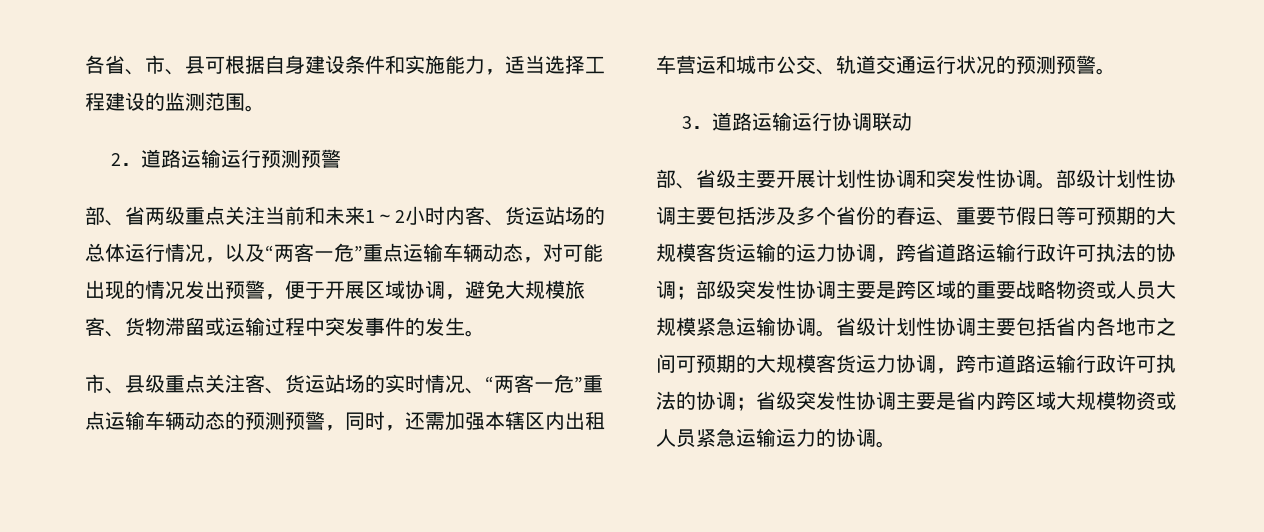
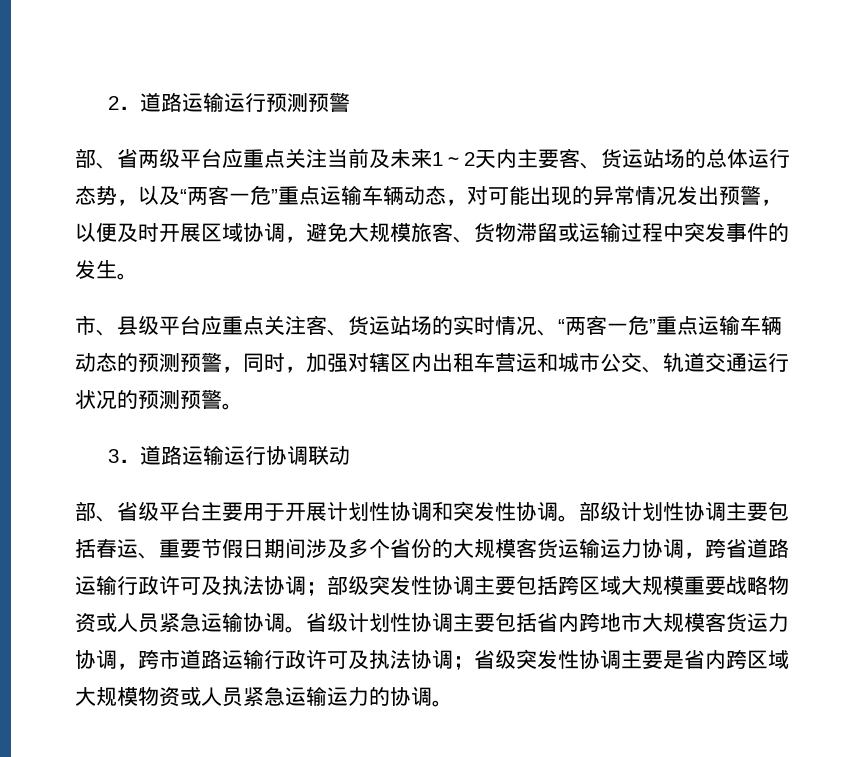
- 各省、市、县可根据自身建设条件和实施能力，适当选择工程建设的监测范围。
- 部、省两级重点关注当前和未来1～2小时内客、货运站场的总体运行情况，以及“两客一危”重点运输车辆动态，对可能出现的情况发出预警，便于开展区域协调，避免大规模旅客、货物滞留或运输过程中突发事件的发生。
+ 部、省两级平台应重点关注当前及未来1～2天内主要客、货运站场的总体运行态势，以及“两客一危”重点运输车辆动态，对可能出现的异常情况发出预警，以便及时开展区域协调，避免大规模旅客、货物滞留或运输过程中突发事件的发生。
- 市、县级重点关注客、货运站场的实时情况、“两客一危”重点运输车辆动态的预测预警，同时，还需加强本辖区内出租车营运和城市公交、轨道交通运行状况的预测预警。
+ 市、县级平台应重点关注客、货运站场的实时情况、“两客一危”重点运输车辆动态的预测预警，同时，加强对辖区内出租车营运和城市公交、轨道交通运行状况的预测预警。
- 部、省级主要开展计划性协调和突发性协调。
+ 部、省级平台主要用于开展计划性协调和突发性协调。
- 部级计划性协调主要包括涉及多个省份的春运、重要节假日等可预期的大规模客货运输的运力协调，跨省道路运输行政许可执法的协调；部级突发性协调主要是跨区域的重要战略物资或人员大规模紧急运输协调。
+ 部级计划性协调主要包括春运、重要节假日期间涉及多个省份的大规模客货运输运力协调，跨省道路运输行政许可及执法协调；部级突发性协调主要包括跨区域大规模重要战略物资或人员紧急运输协调。
- 省级计划性协调主要包括省内各地市之间可预期的大规模客货运力协调，跨市道路运输行政许可执法的协调；省级突发性协调主要是省内跨区域大规模物资或人员紧急运输运力的协调。
+ 省级计划性协调主要包括省内跨地市大规模客货运力协调，跨市道路运输行政许可及执法协调；省级突发性协调主要是省内跨区域大规模物资或人员紧急运输运力的协调。

